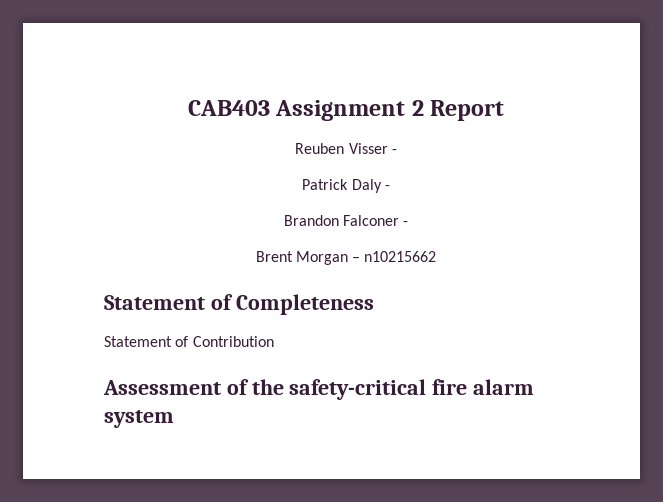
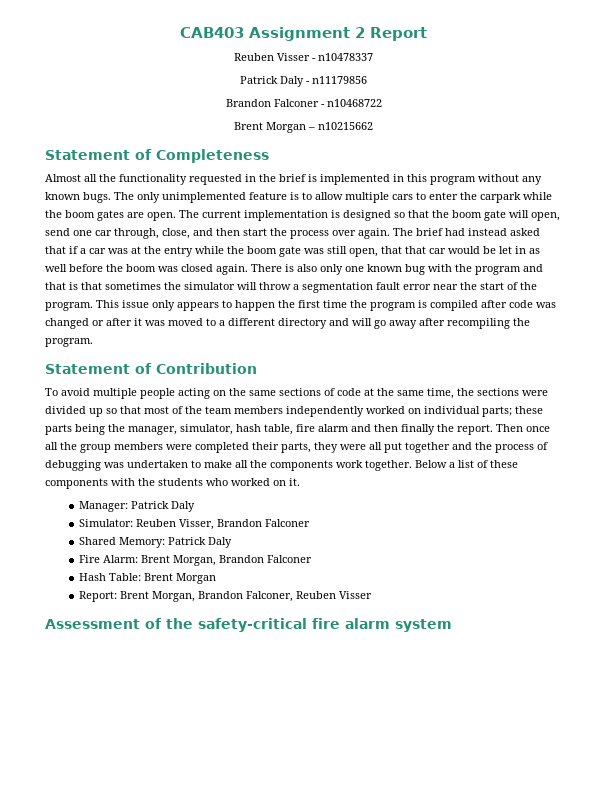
- Reuben Visser -
+ Reuben Visser - n10478337
- Patrick Daly -
+ Patrick Daly - n11179856
- Brandon Falconer -
+ Brandon Falconer - n10468722
+ Almost all the functionality requested in the brief is implemented in this program without any known bugs. The only unimplemented feature is to allow multiple cars to enter the carpark while the boom gates are open. The current implementation is designed so that the boom gate will open, send one car through, close, and then start the process over again. The brief had instead asked that if a car was at the entry while the boom gate was still open, that that car would be let in as well before the boom was closed again. There is also only one known bug with the program and that is that sometimes the simulator will throw a segmentation fault error near the start of the program. This issue only appears to happen the first time the program is compiled after code was changed or after it was moved to a different directory and will go away after recompiling the program.
  Statement of Contribution
+ To avoid multiple people acting on the same sections of code at the same time, the sections were divided up so that most of the team members independently worked on individual parts; these parts being the manager, simulator, hash table, fire alarm and then finally the report. Then once all the group members were completed their parts, they were all put together and the process of debugging was undertaken to make all the components work together. Below a list of these components with the students who worked on it.
+ Manager: Patrick Daly
+ Simulator: Reuben Visser, Brandon Falconer
+ Shared Memory: Patrick Daly
+ Fire Alarm: Brent Morgan, Brandon Falconer
+ Hash Table: Brent Morgan
+ Report: Brent Morgan, Brandon Falconer, Reuben Visser

